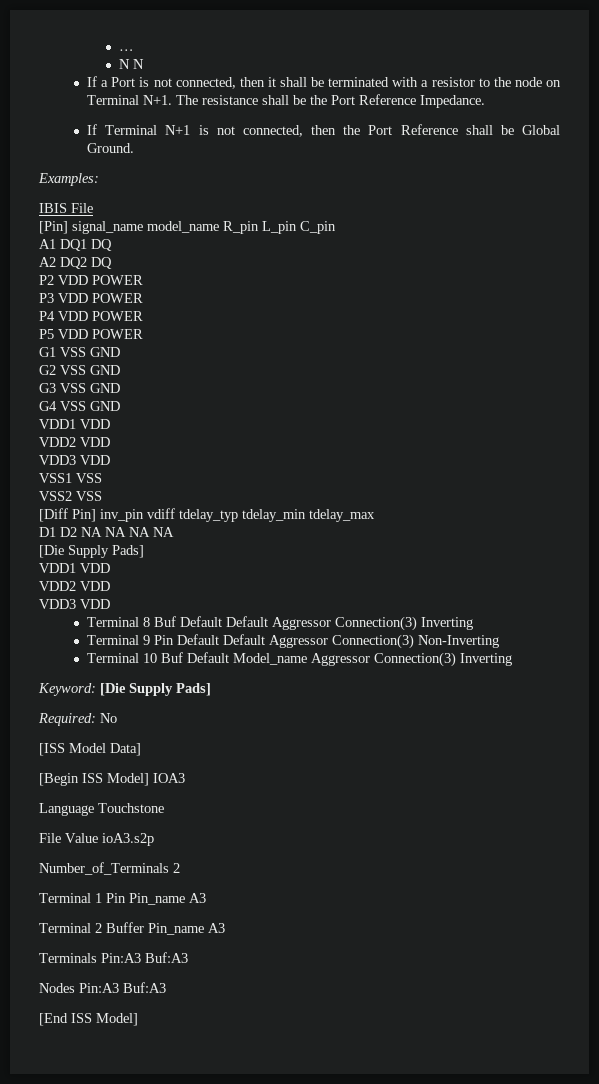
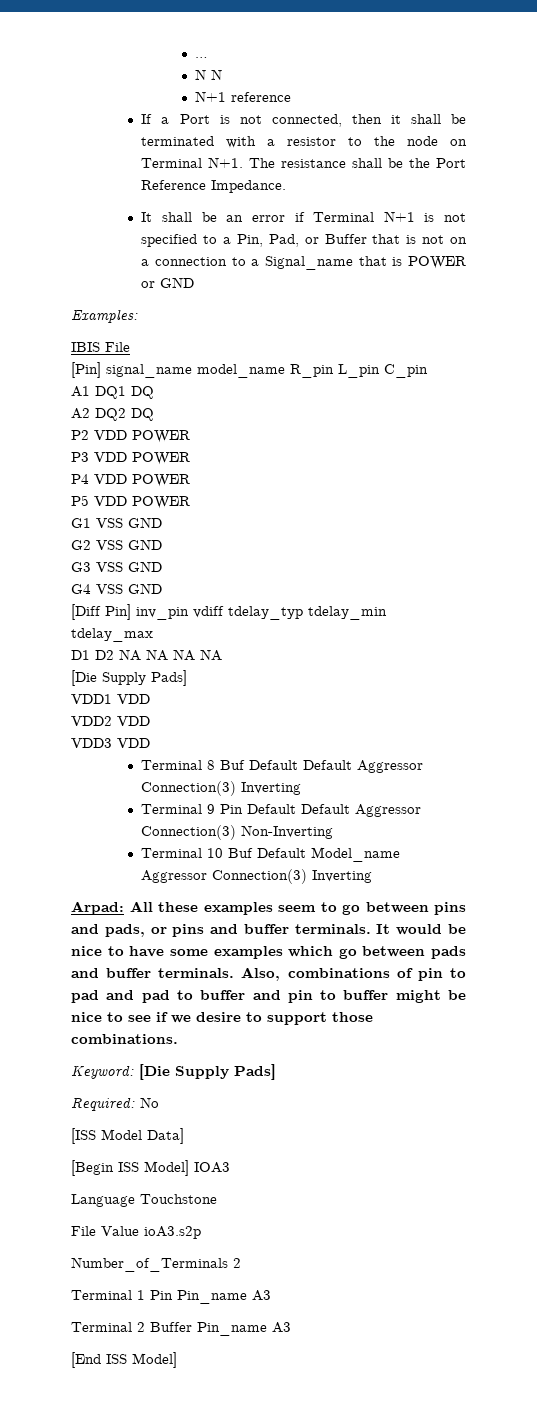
+ N+1 reference
- If Terminal N+1 is not connected, then the Port Reference shall be Global Ground.
+ It shall be an error if Terminal N+1 is not specified to a Pin, Pad, or Buffer that is not on a connection to a Signal_name that is POWER or GND
  G4 VSS GND
- VDD1 VDD
- VDD2 VDD
- VDD3 VDD
- VSS1 VSS
- VSS2 VSS
+ Arpad: All these examples seem to go between pins and pads, or pins and buffer terminals. It would be nice to have some examples which go between pads and buffer terminals. Also, combinations of pin to pad and pad to buffer and pin to buffer might be nice to see if we desire to support those combinations.
- Terminals Pin:A3 Buf:A3
- Nodes Pin:A3 Buf:A3

